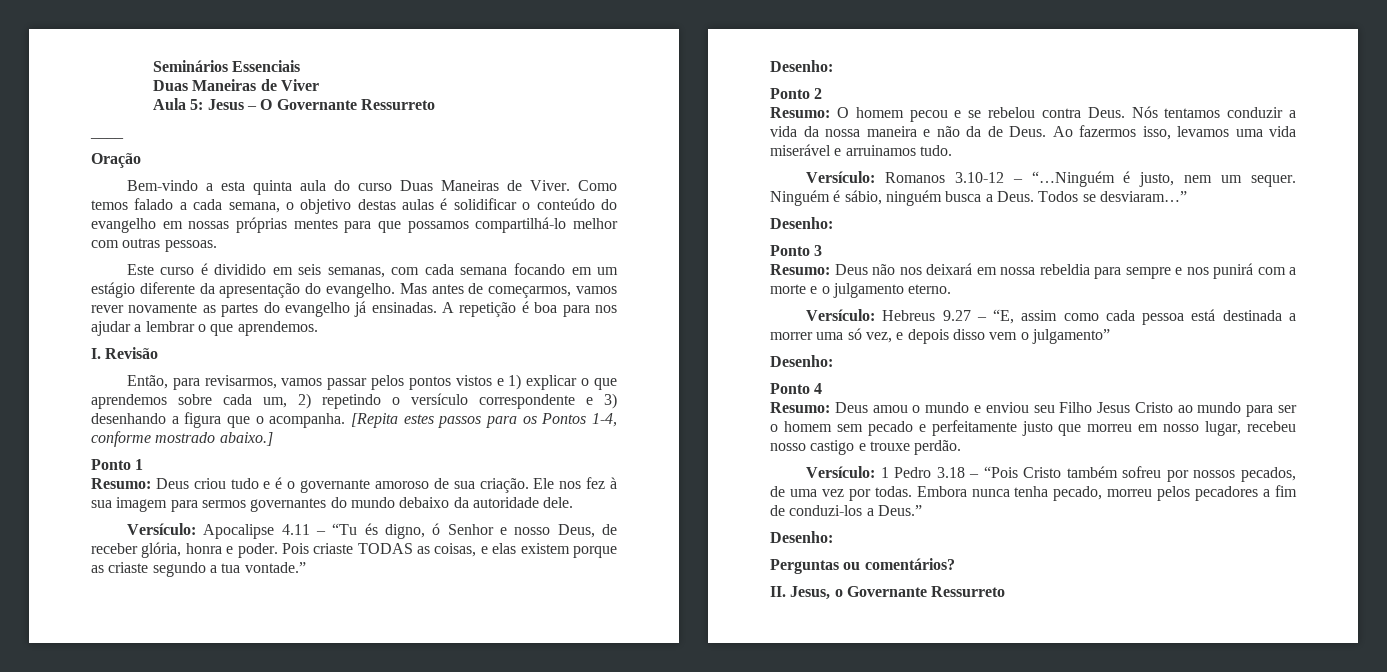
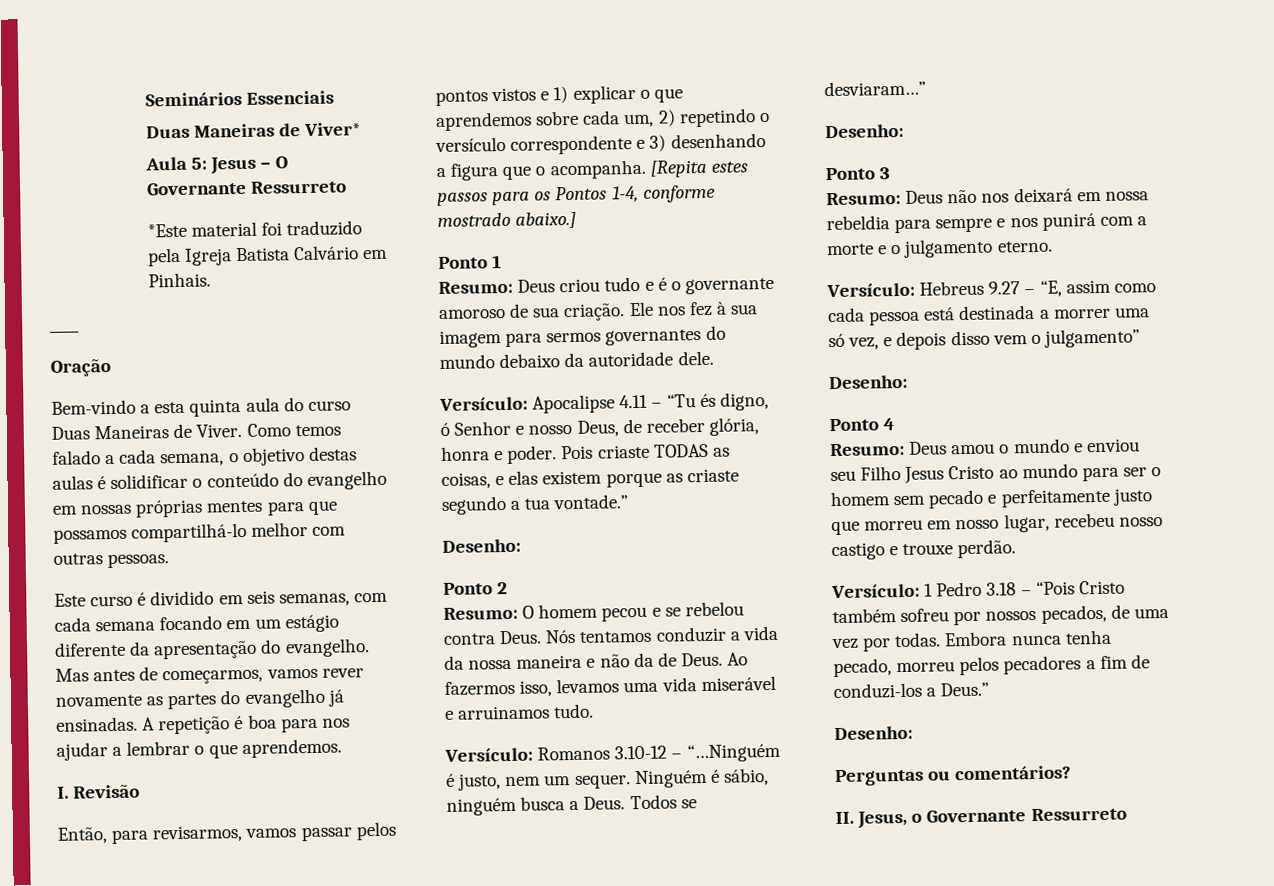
- Duas Maneiras de Viver
+ Duas Maneiras de Viver*
+ *Este material foi traduzido pela Igreja Batista Calvário em Pinhais.

